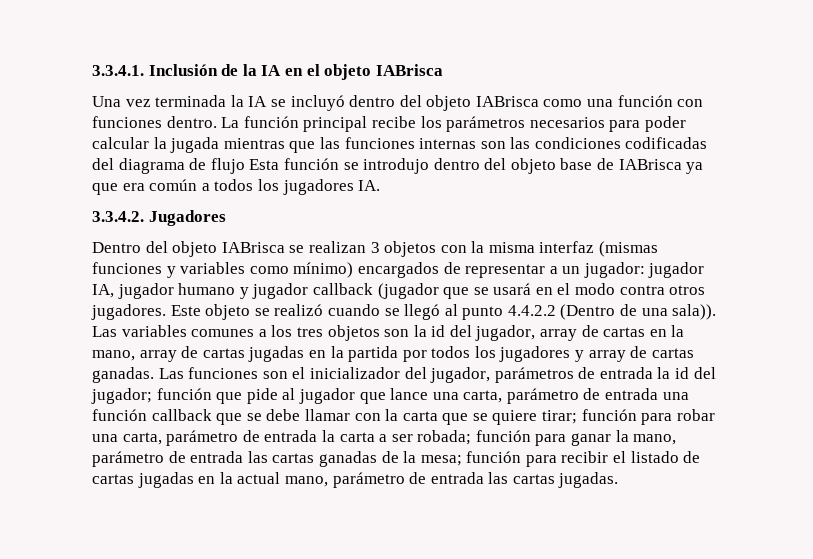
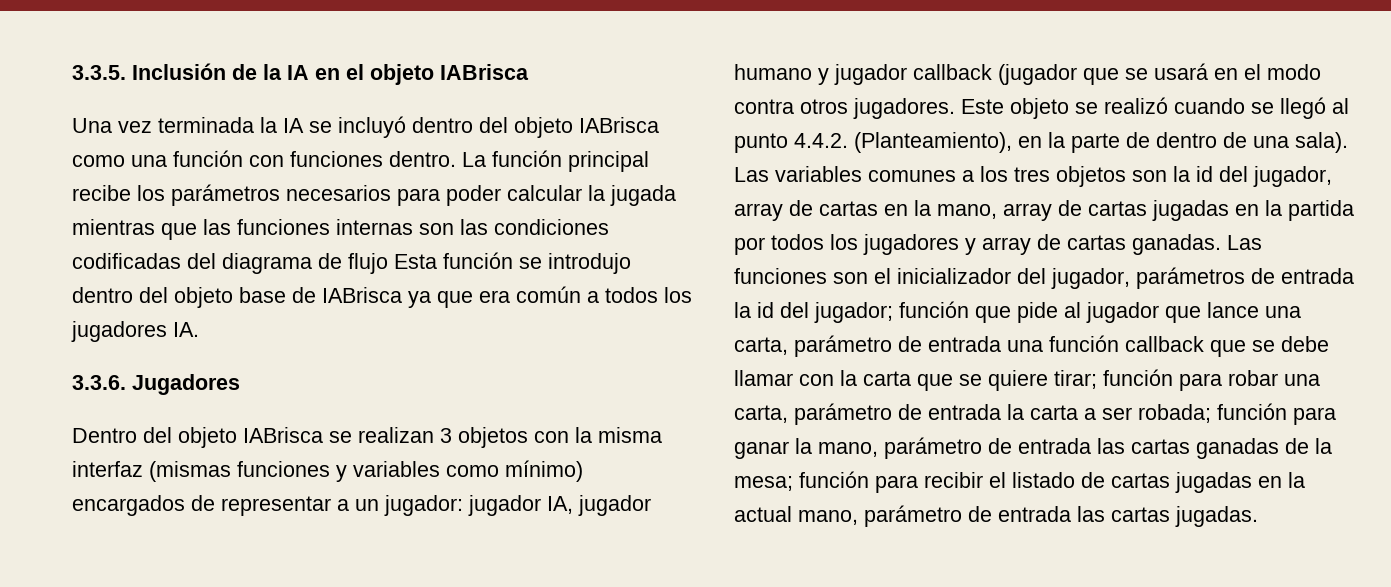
- 3.3.4.1. Inclusión de la IA en el objeto IABrisca
+ 3.3.5. Inclusión de la IA en el objeto IABrisca
- 3.3.4.2. Jugadores
+ 3.3.6. Jugadores
- Este objeto se realizó cuando se llegó al punto 4.4.2.2 (Dentro de una sala)).
+ Este objeto se realizó cuando se llegó al punto 4.4.2. (Planteamiento), en la parte de dentro de una sala).

